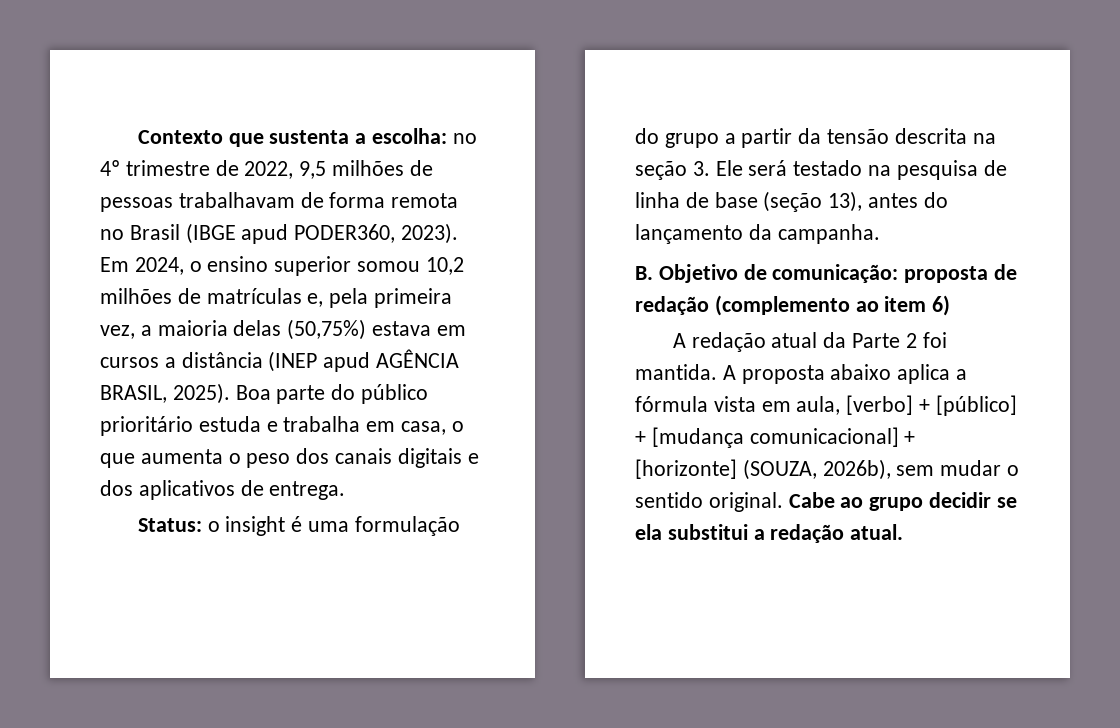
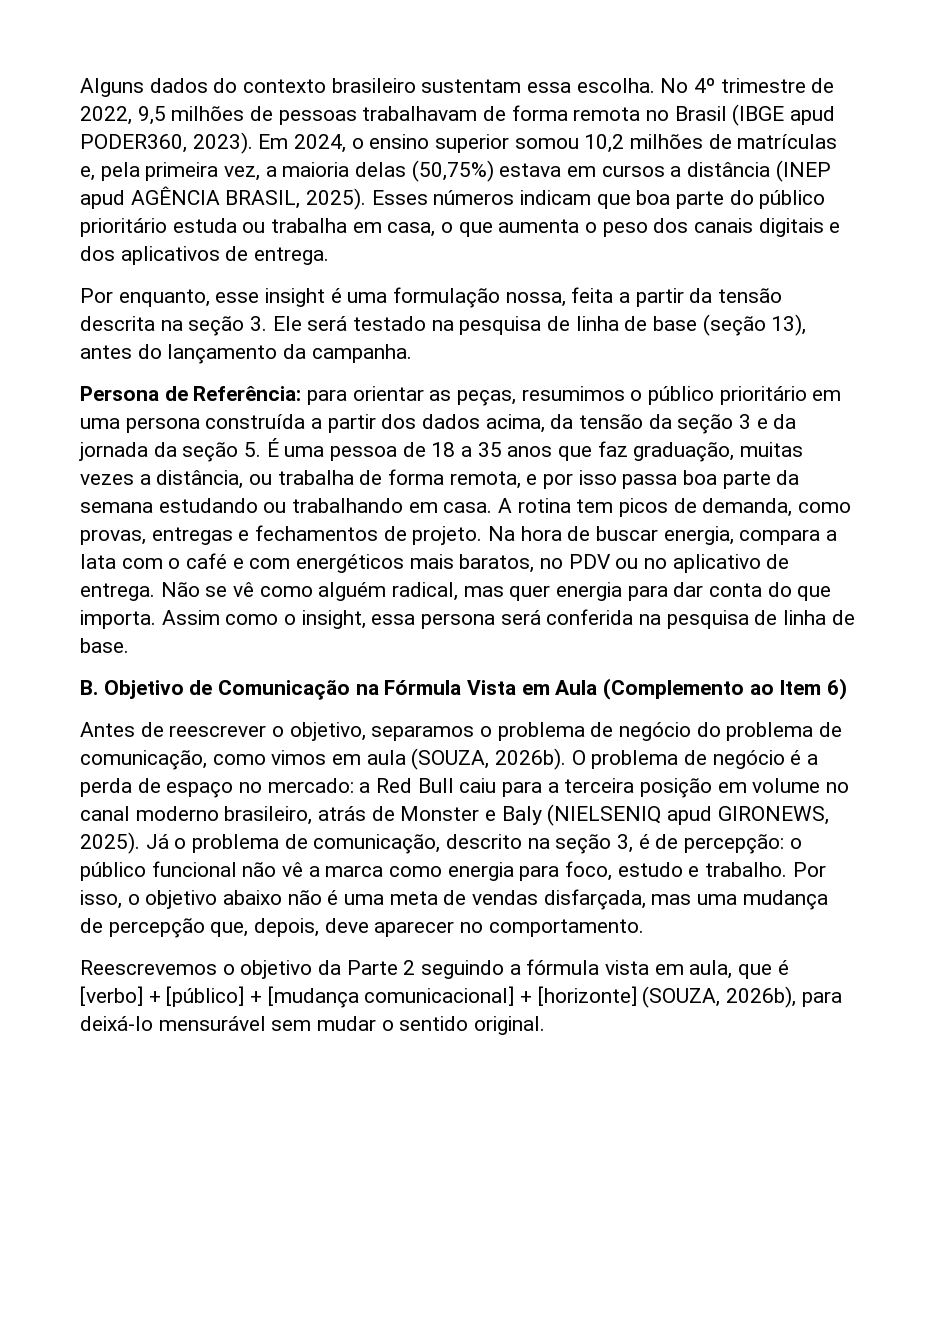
- Contexto que sustenta a escolha: no 4º trimestre de 2022, 9,5 milhões de pessoas trabalhavam de forma remota no Brasil (IBGE apud PODER360, 2023).
+ Alguns dados do contexto brasileiro sustentam essa escolha. No 4º trimestre de 2022, 9,5 milhões de pessoas trabalhavam de forma remota no Brasil (IBGE apud PODER360, 2023).
- Boa parte do público prioritário estuda e trabalha em casa, o que aumenta o peso dos canais digitais e dos aplicativos de entrega.
+ Esses números indicam que boa parte do público prioritário estuda ou trabalha em casa, o que aumenta o peso dos canais digitais e dos aplicativos de entrega.
- Status: o insight é uma formulação do grupo a partir da tensão descrita na seção 3. Ele será testado na pesquisa de linha de base (seção 13), antes do lançamento da campanha.
+ Por enquanto, esse insight é uma formulação nossa, feita a partir da tensão descrita na seção 3. Ele será testado na pesquisa de linha de base (seção 13), antes do lançamento da campanha.
- B. Objetivo de comunicação: proposta de redação (complemento ao item 6)
- A redação atual da Parte 2 foi mantida. A proposta abaixo aplica a fórmula vista em aula, [verbo] + [público] + [mudança comunicacional] + [horizonte] (SOUZA, 2026b), sem mudar o sentido original. Cabe ao grupo decidir se ela substitui a redação atual.
+ Persona de Referência: para orientar as peças, resumimos o público prioritário em uma persona construída a partir dos dados acima, da tensão da seção 3 e da jornada da seção 5. É uma pessoa de 18 a 35 anos que faz graduação, muitas vezes a distância, ou trabalha de forma remota, e por isso passa boa parte da semana estudando ou trabalhando em casa. A rotina tem picos de demanda, como provas, entregas e fechamentos de projeto. Na hora de buscar energia, compara a lata com o café e com energéticos mais baratos, no PDV ou no aplicativo de entrega. Não se vê como alguém radical, mas quer energia para dar conta do que importa. Assim como o insight, essa persona será conferida na pesquisa de linha de base.
+ B. Objetivo de Comunicação na Fórmula Vista em Aula (Complemento ao Item 6)
+ Antes de reescrever o objetivo, separamos o problema de negócio do problema de comunicação, como vimos em aula (SOUZA, 2026b). O problema de negócio é a perda de espaço no mercado: a Red Bull caiu para a terceira posição em volume no canal moderno brasileiro, atrás de Monster e Baly (NIELSENIQ apud GIRONEWS, 2025). Já o problema de comunicação, descrito na seção 3, é de percepção: o público funcional não vê a marca como energia para foco, estudo e trabalho. Por isso, o objetivo abaixo não é uma meta de vendas disfarçada, mas uma mudança de percepção que, depois, deve aparecer no comportamento.
+ Reescrevemos o objetivo da Parte 2 seguindo a fórmula vista em aula, que é [verbo] + [público] + [mudança comunicacional] + [horizonte] (SOUZA, 2026b), para deixá-lo mensurável sem mudar o sentido original.

